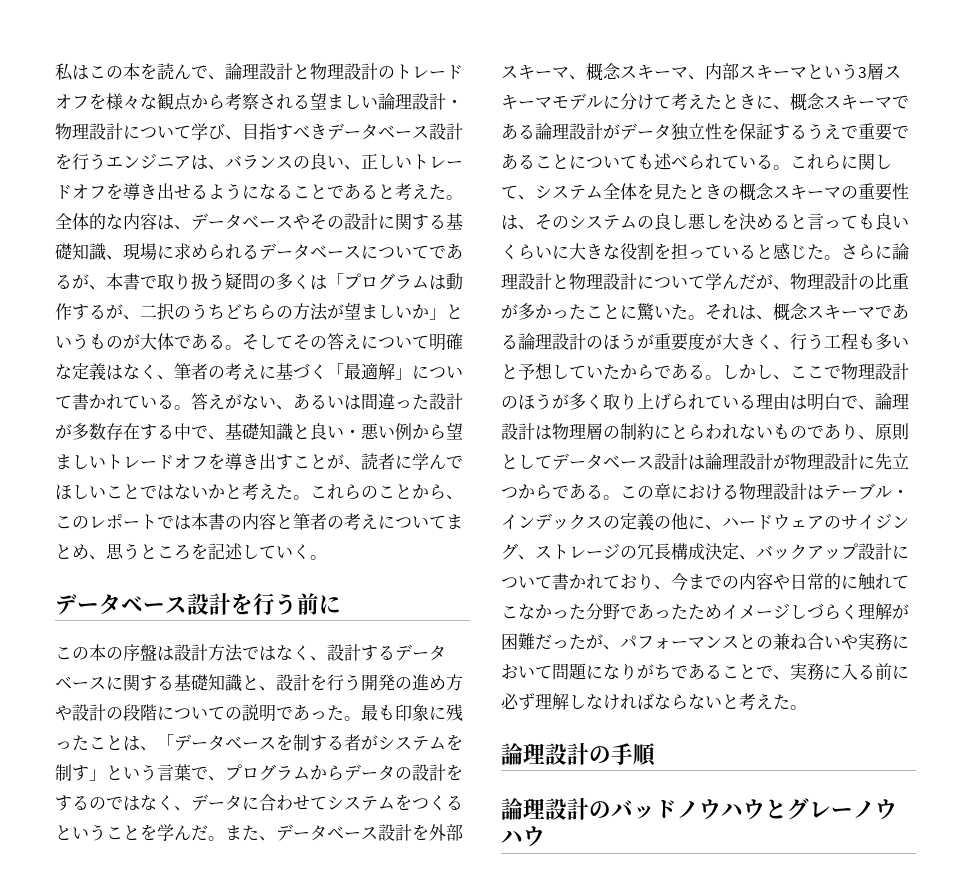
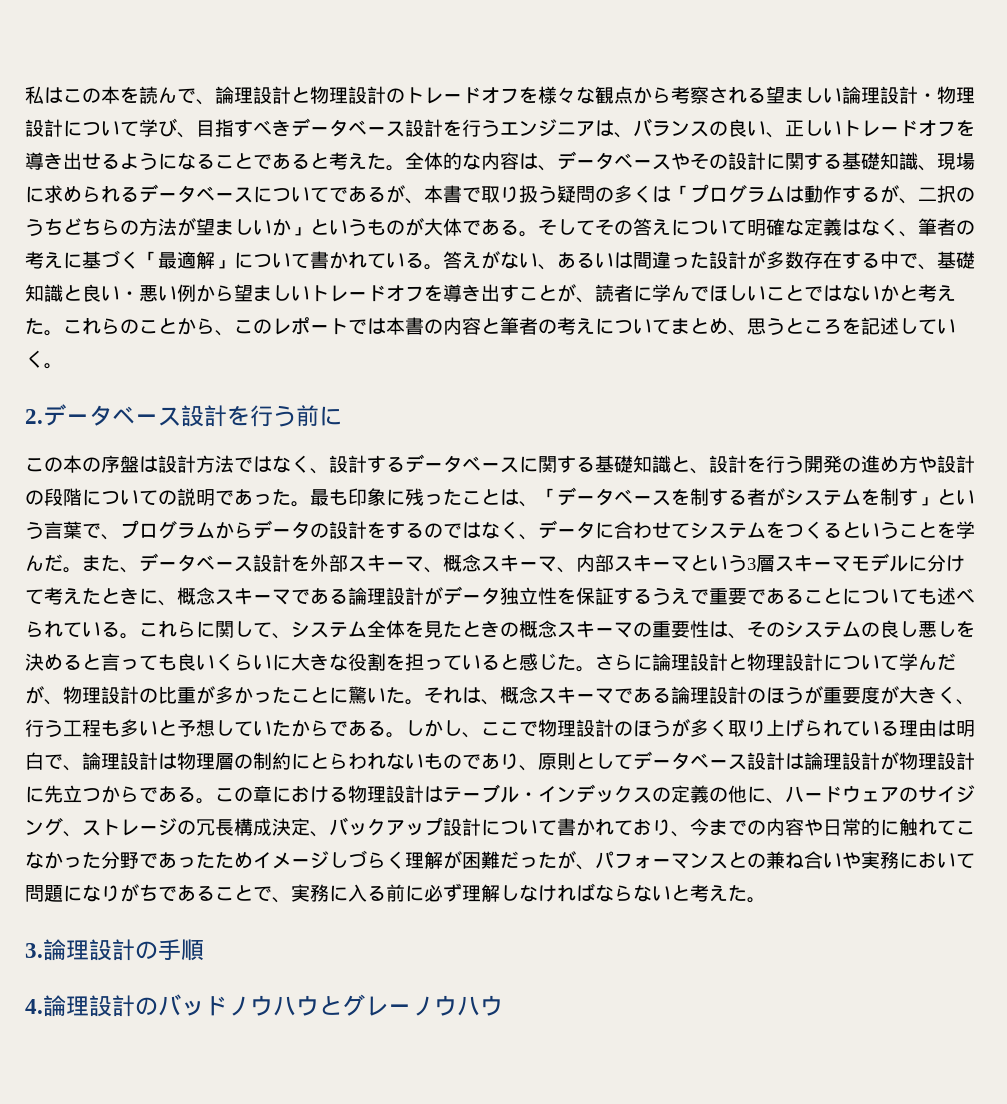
- データベース設計を行う前に
+ 2.データベース設計を行う前に
- 論理設計の手順
+ 3.論理設計の手順
- 論理設計のバッドノウハウとグレーノウハウ
+ 4.論理設計のバッドノウハウとグレーノウハウ

